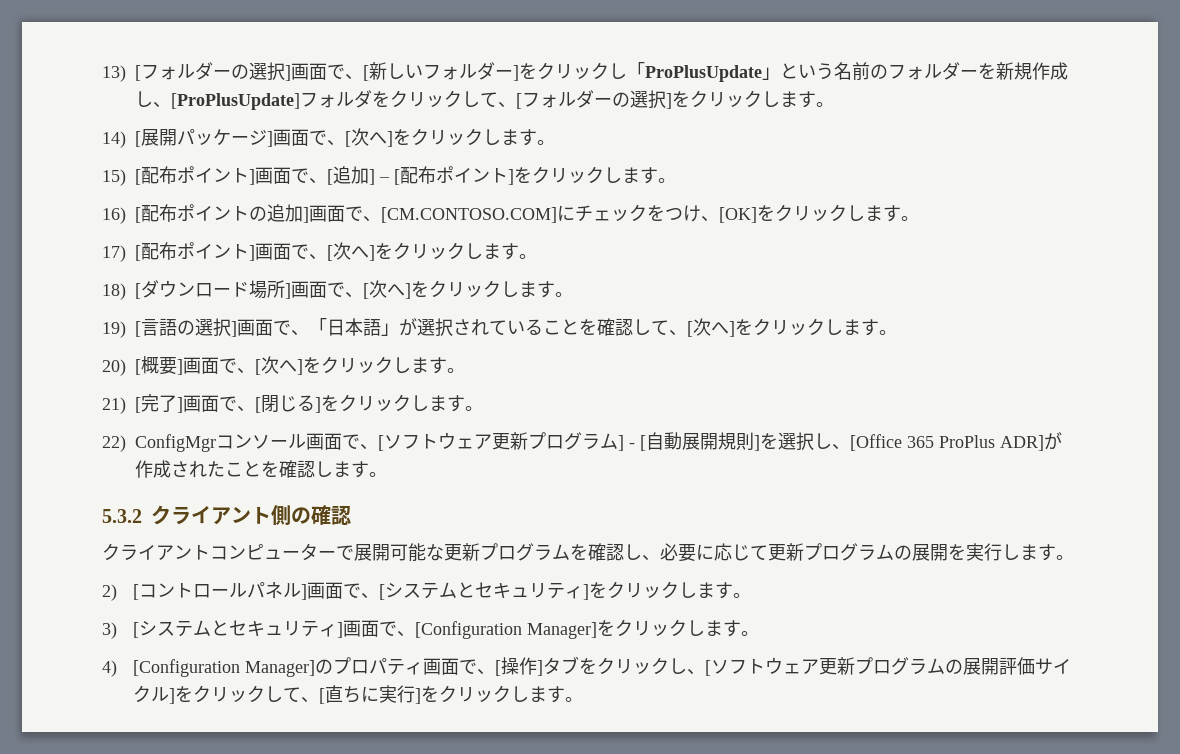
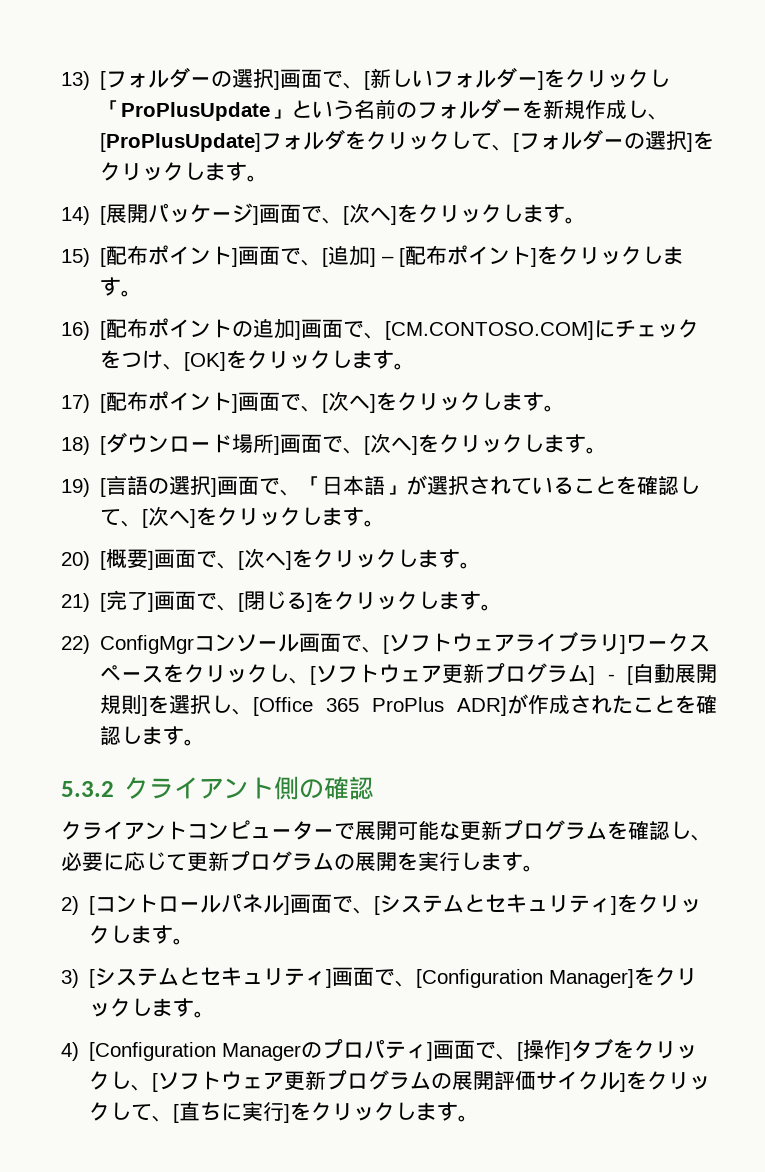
- 22) ConfigMgrコンソール画面で、[ソフトウェア更新プログラム] - [自動展開規則]を選択し、[Office 365 ProPlus ADR]が作成されたことを確認します。
+ 22) ConfigMgrコンソール画面で、[ソフトウェアライブラリ]ワークスペースをクリックし、[ソフトウェア更新プログラム] - [自動展開規則]を選択し、[Office 365 ProPlus ADR]が作成されたことを確認します。
- 4) [Configuration Manager]のプロパティ画面で、[操作]タブをクリックし、[ソフトウェア更新プログラムの展開評価サイクル]をクリックして、[直ちに実行]をクリックします。
+ 4) [Configuration Managerのプロパティ]画面で、[操作]タブをクリックし、[ソフトウェア更新プログラムの展開評価サイクル]をクリックして、[直ちに実行]をクリックします。

